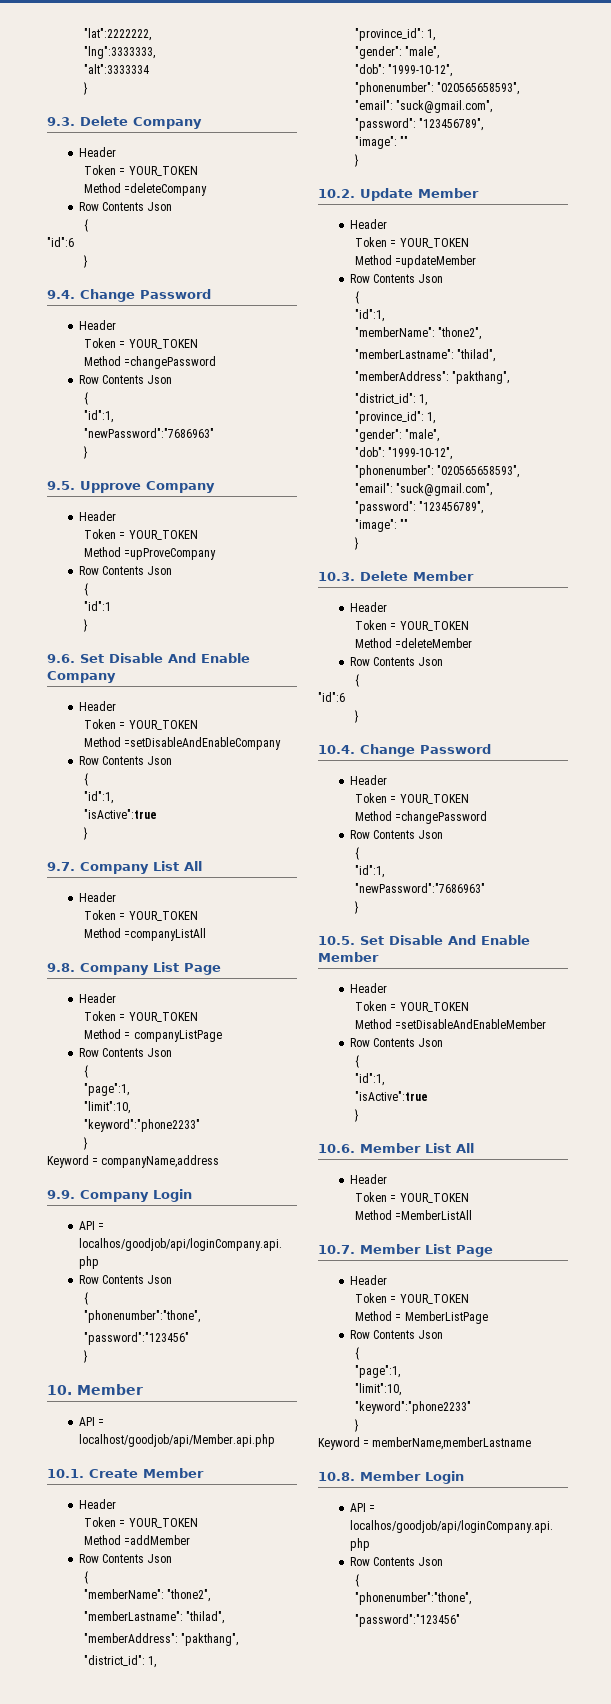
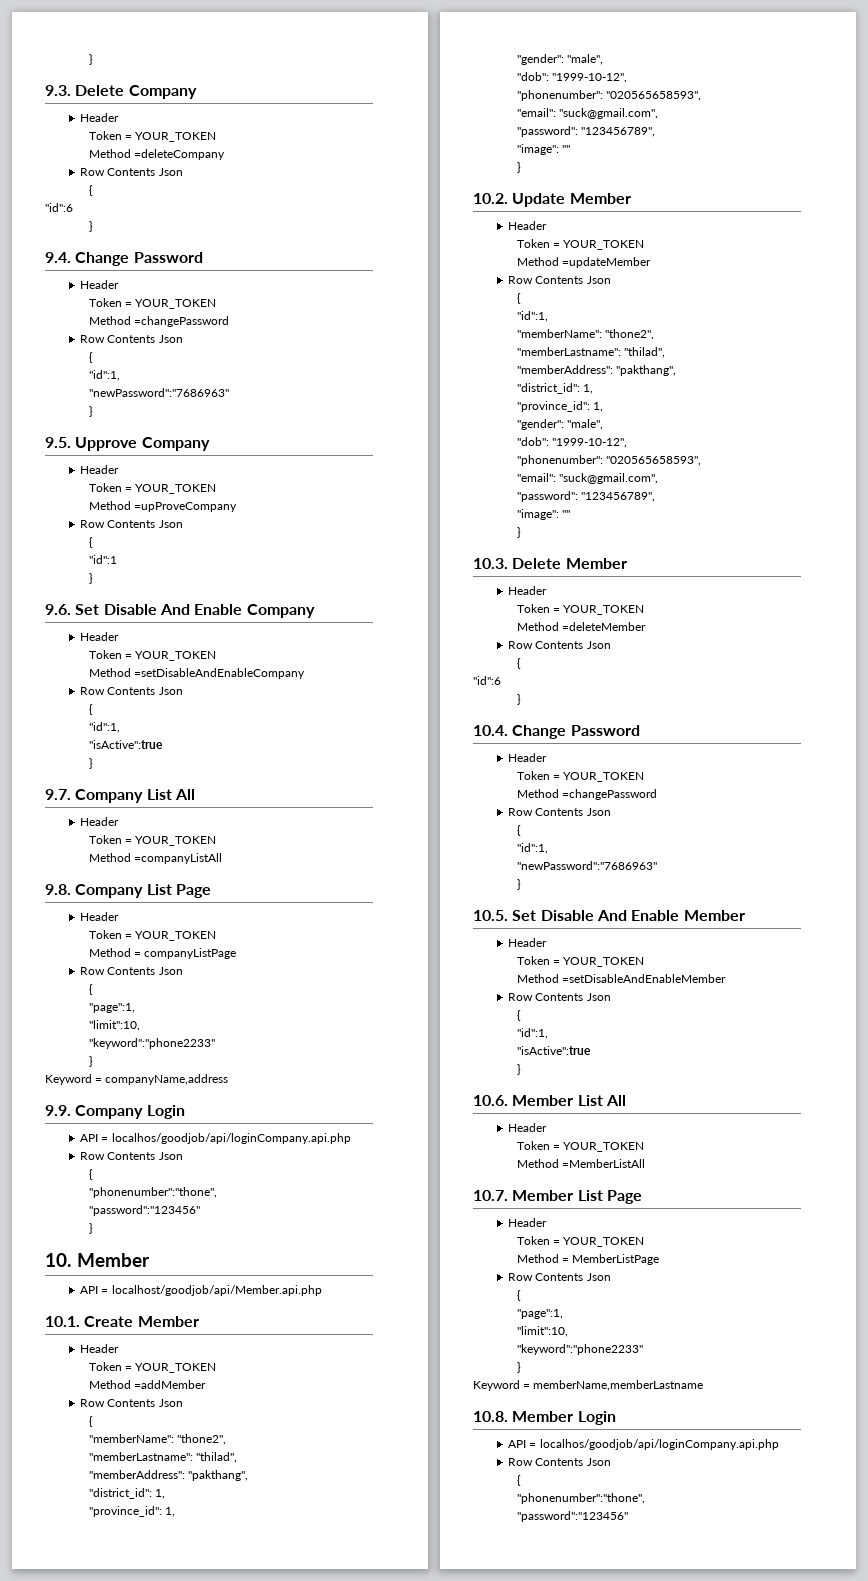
- "lat":2222222,
- "lng":3333333,
- "alt":3333334

